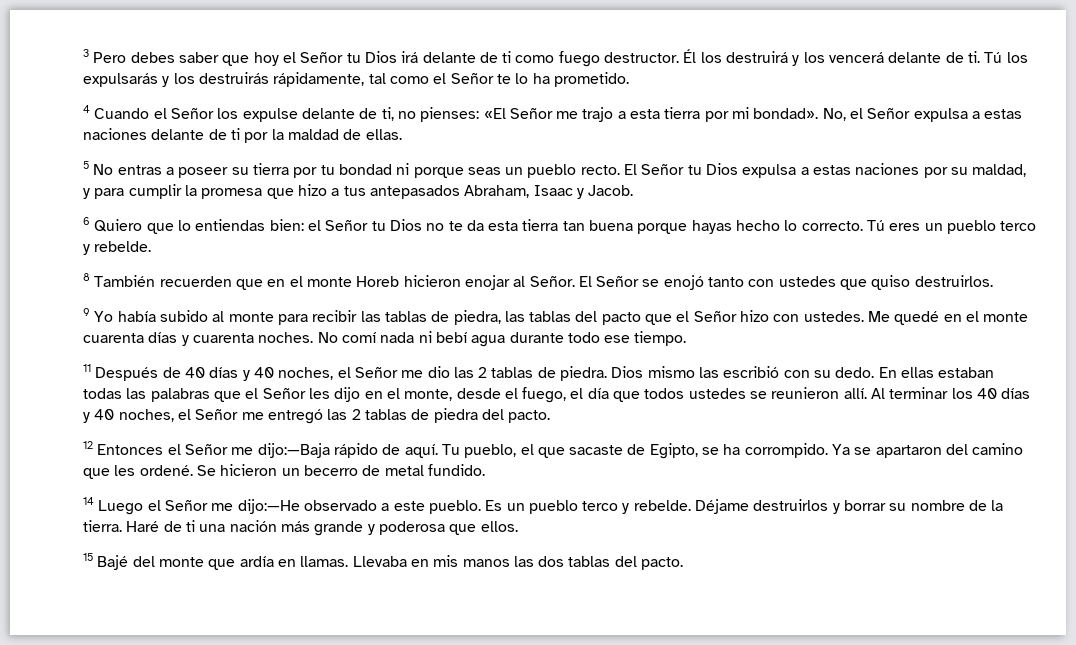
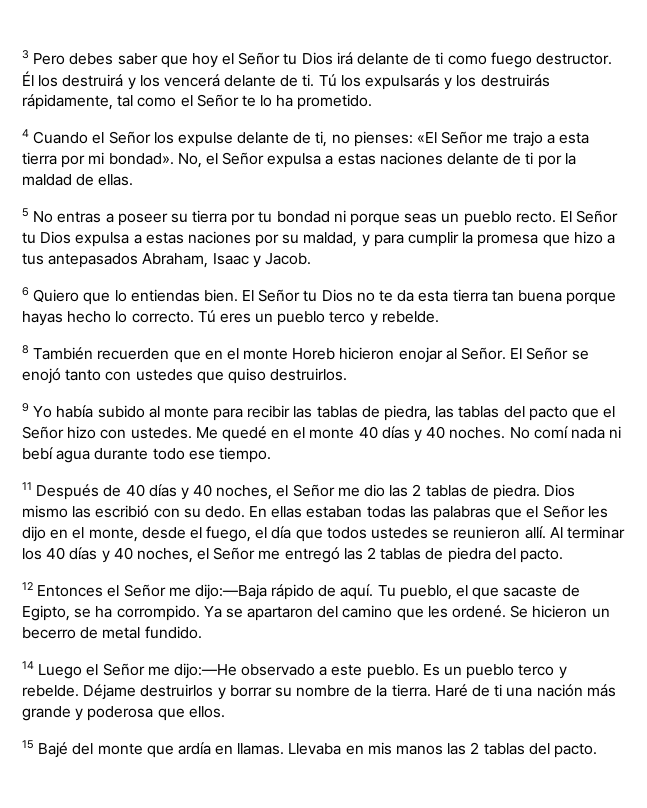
- 6 Quiero que lo entiendas bien: el Señor tu Dios no te da esta tierra tan buena porque hayas hecho lo correcto.
+ 6 Quiero que lo entiendas bien. El Señor tu Dios no te da esta tierra tan buena porque hayas hecho lo correcto.
- Me quedé en el monte cuarenta días y cuarenta noches.
+ Me quedé en el monte 40 días y 40 noches.
- Llevaba en mis manos las dos tablas del pacto.
+ Llevaba en mis manos las 2 tablas del pacto.

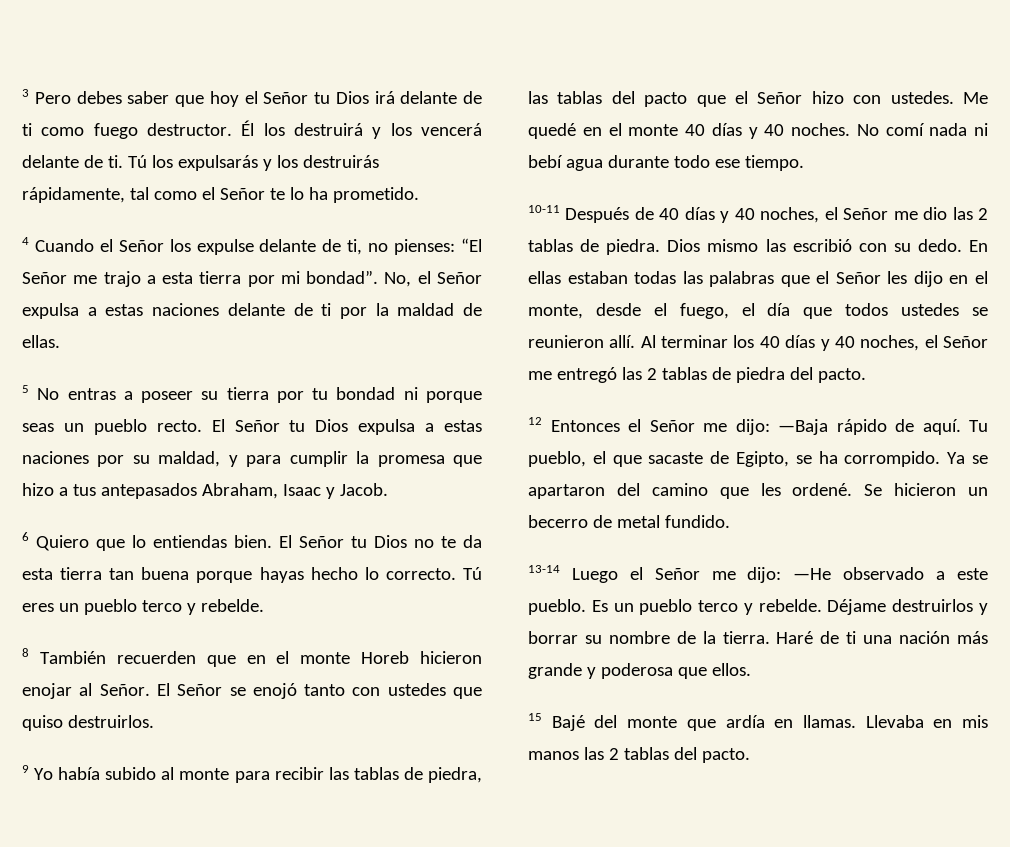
- 4 Cuando el Señor los expulse delante de ti, no pienses: «El Señor me trajo a esta tierra por mi bondad».
+ 4 Cuando el Señor los expulse delante de ti, no pienses: “El Señor me trajo a esta tierra por mi bondad”.
- 11 Después de 40 días y 40 noches, el Señor me dio las 2 tablas de piedra.
+ 10-11 Después de 40 días y 40 noches, el Señor me dio las 2 tablas de piedra.
- 12 Entonces el Señor me dijo:—Baja rápido de aquí.
+ 12 Entonces el Señor me dijo: —Baja rápido de aquí.
- 14 Luego el Señor me dijo:—He observado a este pueblo.
+ 13-14 Luego el Señor me dijo: —He observado a este pueblo.

